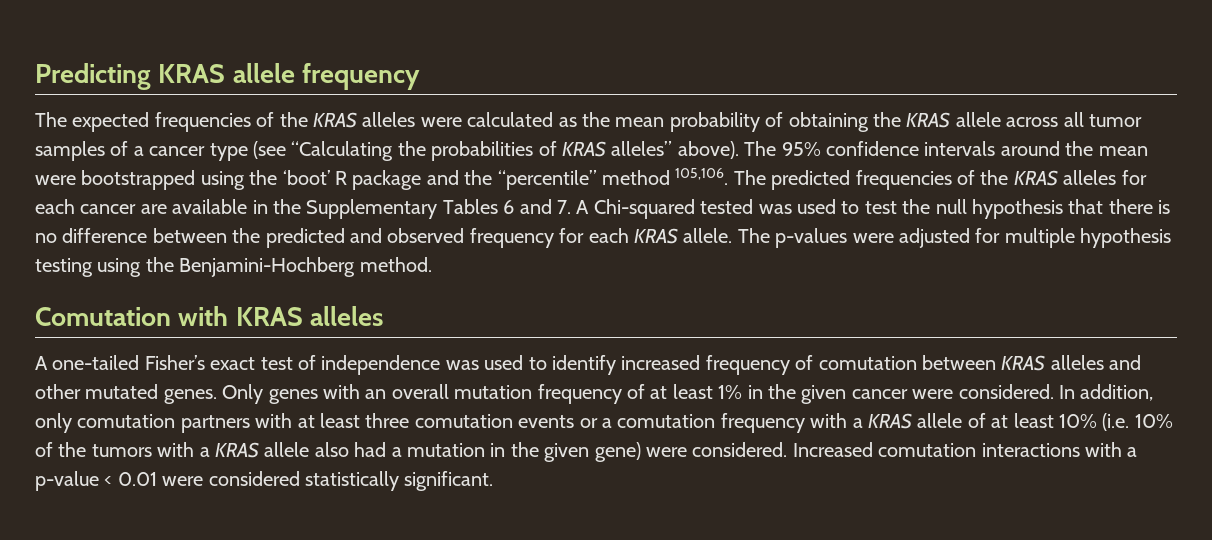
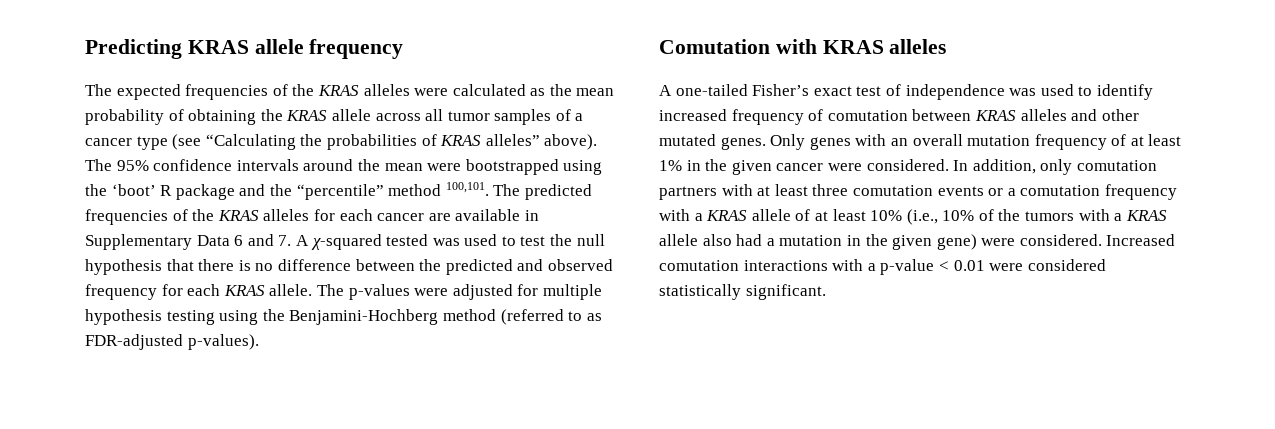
- The 95% confidence intervals around the mean were bootstrapped using the ‘boot’ R package and the “percentile” method 105,106.
+ The 95% confidence intervals around the mean were bootstrapped using the ‘boot’ R package and the “percentile” method 100,101.
- The predicted frequencies of the KRAS alleles for each cancer are available in the Supplementary Tables 6 and 7. A Chi-squared tested was used to test the null hypothesis that there is no difference between the predicted and observed frequency for each KRAS allele.
+ The predicted frequencies of the KRAS alleles for each cancer are available in Supplementary Data 6 and 7. A χ-squared tested was used to test the null hypothesis that there is no difference between the predicted and observed frequency for each KRAS allele.
- The p-values were adjusted for multiple hypothesis testing using the Benjamini-Hochberg method.
+ The p-values were adjusted for multiple hypothesis testing using the Benjamini-Hochberg method (referred to as FDR-adjusted p-values).
- In addition, only comutation partners with at least three comutation events or a comutation frequency with a KRAS allele of at least 10% (i.e. 10% of the tumors with a KRAS allele also had a mutation in the given gene) were considered.
+ In addition, only comutation partners with at least three comutation events or a comutation frequency with a KRAS allele of at least 10% (i.e., 10% of the tumors with a KRAS allele also had a mutation in the given gene) were considered.

